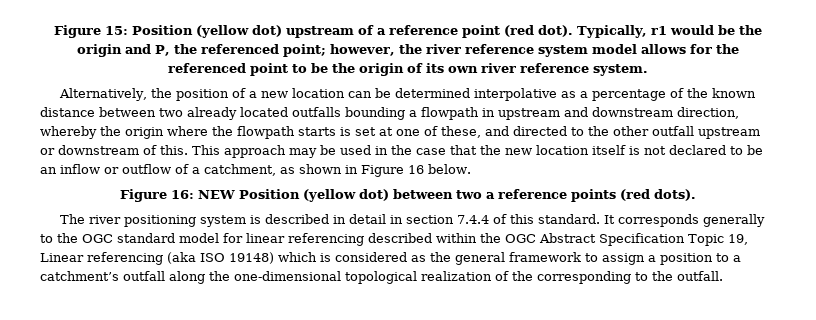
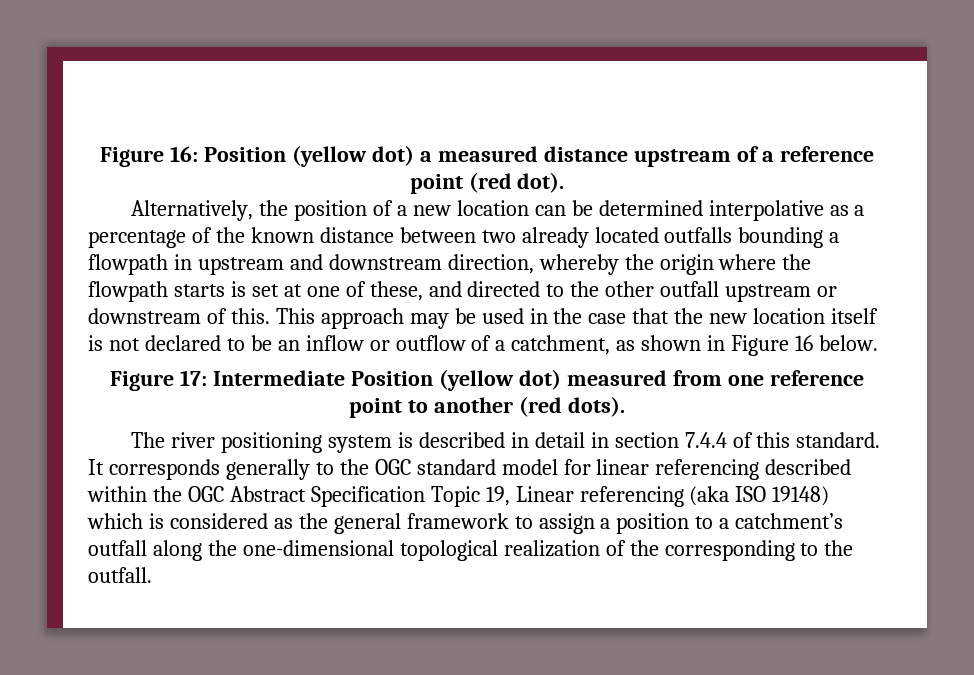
- Figure 15: Position (yellow dot) upstream of a reference point (red dot). Typically, r1 would be the origin and P, the referenced point; however, the river reference system model allows for the referenced point to be the origin of its own river reference system.
+ Figure 16: Position (yellow dot) a measured distance upstream of a reference point (red dot).
- Figure 16: NEW Position (yellow dot) between two a reference points (red dots).
+ Figure 17: Intermediate Position (yellow dot) measured from one reference point to another (red dots).

